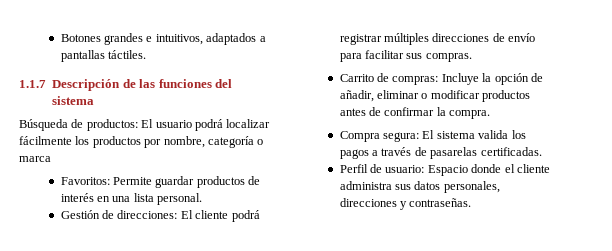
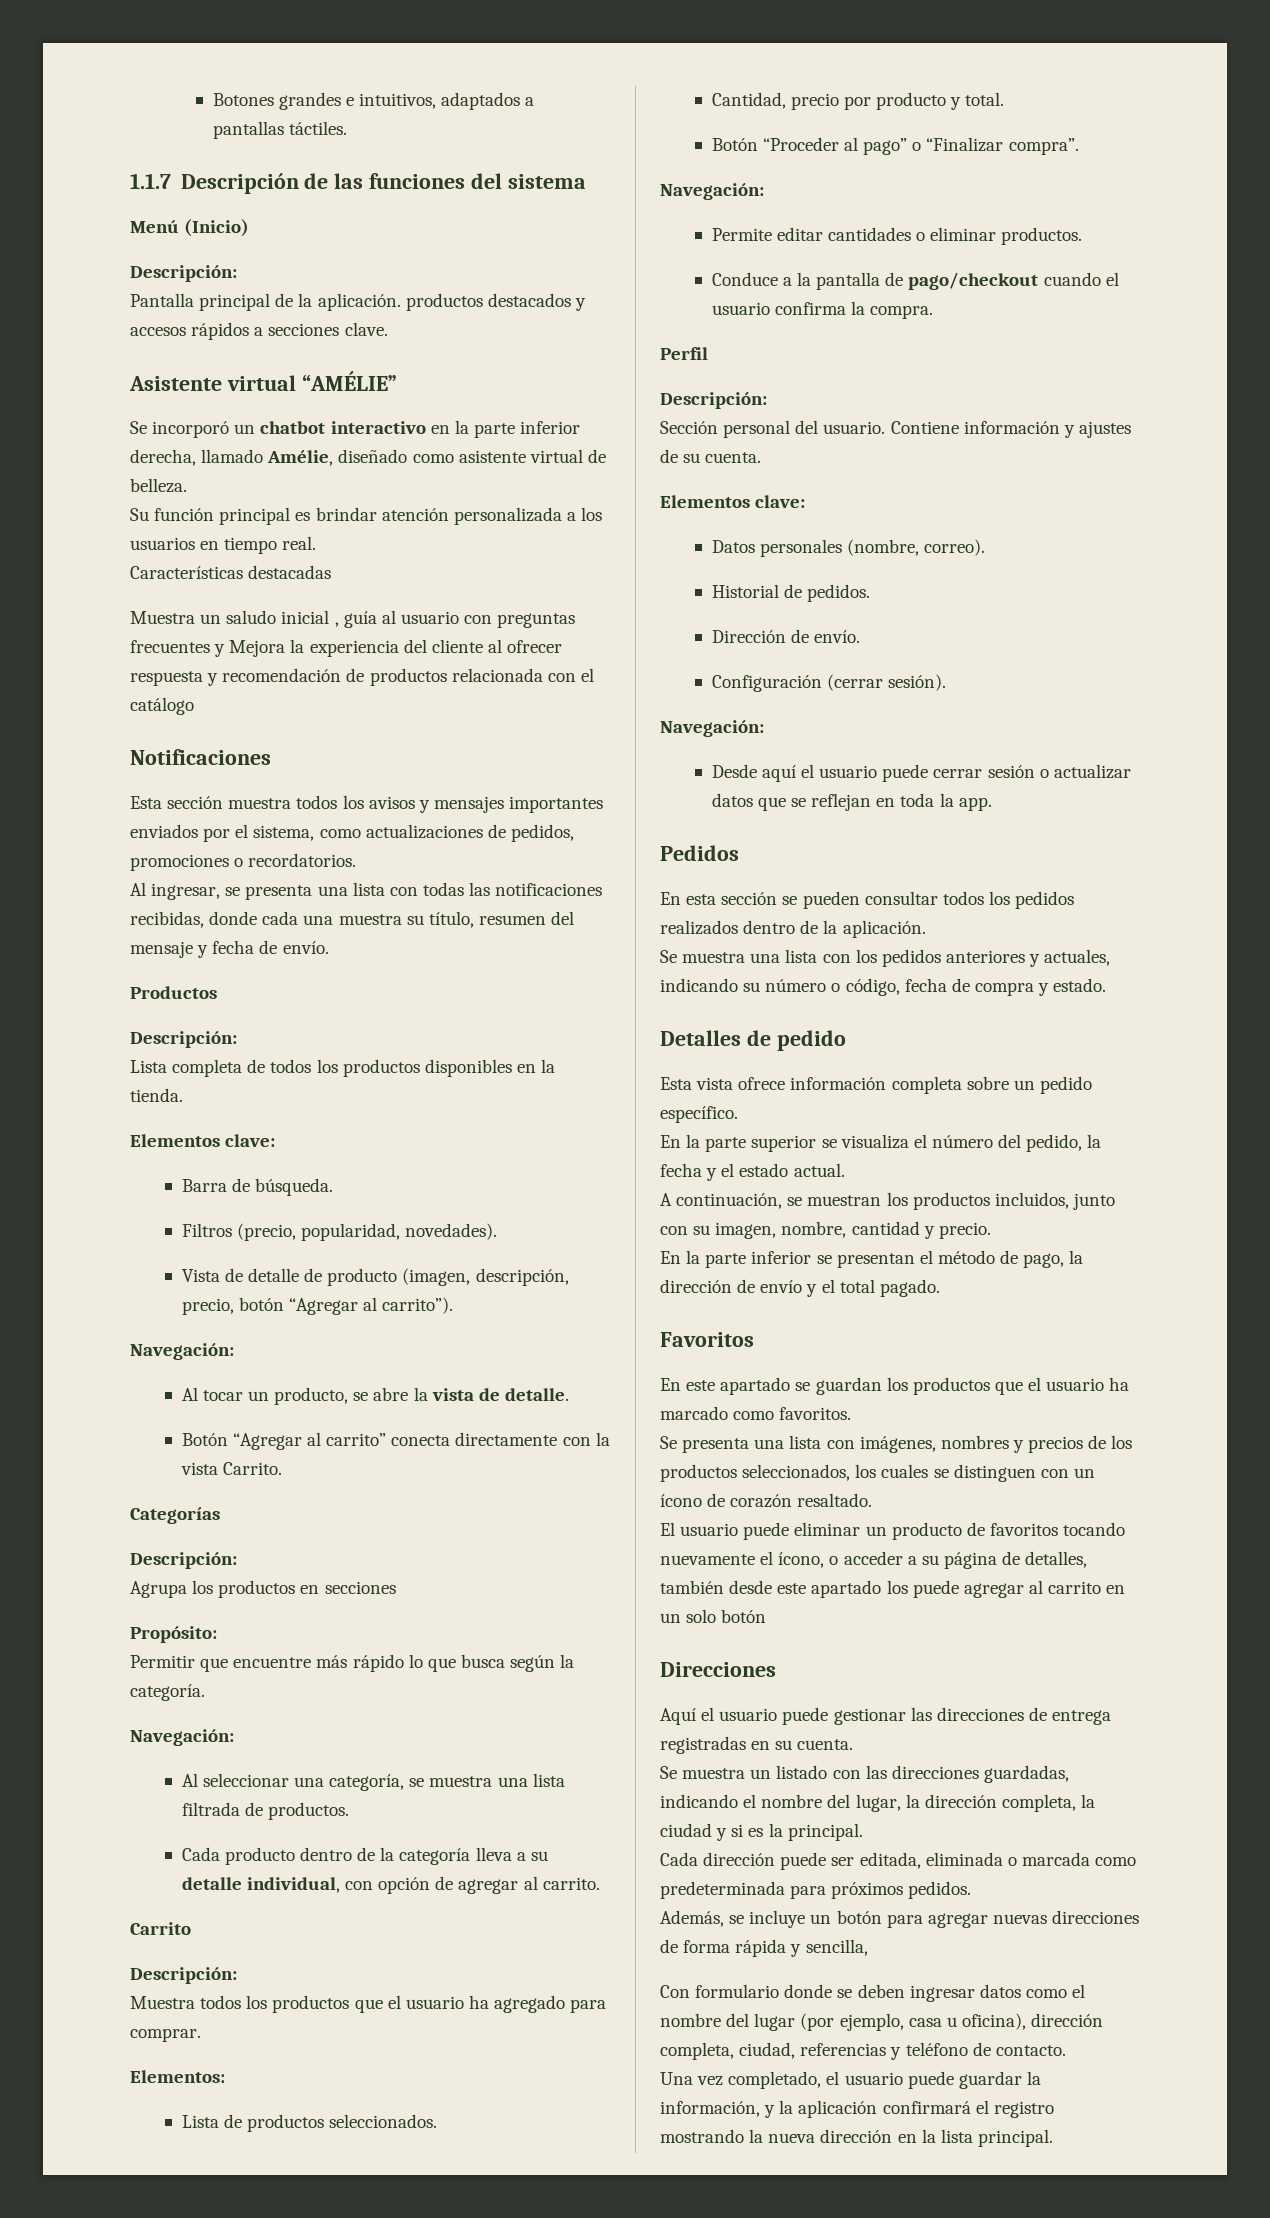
- Búsqueda de productos: El usuario podrá localizar fácilmente los productos por nombre, categoría o marca
- Favoritos: Permite guardar productos de interés en una lista personal.
- Gestión de direcciones: El cliente podrá registrar múltiples direcciones de envío para facilitar sus compras.
- Carrito de compras: Incluye la opción de añadir, eliminar o modificar productos antes de confirmar la compra.
- Compra segura: El sistema valida los pagos a través de pasarelas certificadas.
- Perfil de usuario: Espacio donde el cliente administra sus datos personales, direcciones y contraseñas.
+ Menú (Inicio)
+ Descripción:
+ Pantalla principal de la aplicación. productos destacados y accesos rápidos a secciones clave.
+ Asistente virtual “AMÉLIE”
+ Se incorporó un chatbot interactivo en la parte inferior derecha, llamado Amélie, diseñado como asistente virtual de belleza.
+ Su función principal es brindar atención personalizada a los usuarios en tiempo real.
+ Características destacadas
+ Muestra un saludo inicial , guía al usuario con preguntas frecuentes y Mejora la experiencia del cliente al ofrecer respuesta y recomendación de productos relacionada con el catálogo
+ Notificaciones
+ Esta sección muestra todos los avisos y mensajes importantes enviados por el sistema, como actualizaciones de pedidos, promociones o recordatorios.
+ Al ingresar, se presenta una lista con todas las notificaciones recibidas, donde cada una muestra su título, resumen del mensaje y fecha de envío.
+ Productos
+ Descripción:
+ Lista completa de todos los productos disponibles en la tienda.
+ Elementos clave:
+ Barra de búsqueda.
+ Filtros (precio, popularidad, novedades).
+ Vista de detalle de producto (imagen, descripción, precio, botón “Agregar al carrito”).
+ Navegación:
+ Al tocar un producto, se abre la vista de detalle.
+ Botón “Agregar al carrito” conecta directamente con la vista Carrito.
+ Categorías
+ Descripción:
+ Agrupa los productos en secciones
+ Propósito:
+ Permitir que encuentre más rápido lo que busca según la categoría.
+ Navegación:
+ Al seleccionar una categoría, se muestra una lista filtrada de productos.
+ Cada producto dentro de la categoría lleva a su detalle individual, con opción de agregar al carrito.
+ Carrito
+ Descripción:
+ Muestra todos los productos que el usuario ha agregado para comprar.
+ Elementos:
+ Lista de productos seleccionados.
+ Cantidad, precio por producto y total.
+ Botón “Proceder al pago” o “Finalizar compra”.
+ Navegación:
+ Permite editar cantidades o eliminar productos.
+ Conduce a la pantalla de pago/checkout cuando el usuario confirma la compra.
+ Perfil
+ Descripción:
+ Sección personal del usuario. Contiene información y ajustes de su cuenta.
+ Elementos clave:
+ Datos personales (nombre, correo).
+ Historial de pedidos.
+ Dirección de envío.
+ Configuración (cerrar sesión).
+ Navegación:
+ Desde aquí el usuario puede cerrar sesión o actualizar datos que se reflejan en toda la app.
+ Pedidos
+ En esta sección se pueden consultar todos los pedidos realizados dentro de la aplicación.
+ Se muestra una lista con los pedidos anteriores y actuales, indicando su número o código, fecha de compra y estado.
+ Detalles de pedido
+ Esta vista ofrece información completa sobre un pedido específico.
+ En la parte superior se visualiza el número del pedido, la fecha y el estado actual.
+ A continuación, se muestran los productos incluidos, junto con su imagen, nombre, cantidad y precio.
+ En la parte inferior se presentan el método de pago, la dirección de envío y el total pagado.
+ Favoritos
+ En este apartado se guardan los productos que el usuario ha marcado como favoritos.
+ Se presenta una lista con imágenes, nombres y precios de los productos seleccionados, los cuales se distinguen con un ícono de corazón resaltado.
+ El usuario puede eliminar un producto de favoritos tocando nuevamente el ícono, o acceder a su página de detalles, también desde este apartado los puede agregar al carrito en un solo botón
+ Direcciones
+ Aquí el usuario puede gestionar las direcciones de entrega registradas en su cuenta.
+ Se muestra un listado con las direcciones guardadas, indicando el nombre del lugar, la dirección completa, la ciudad y si es la principal.
+ Cada dirección puede ser editada, eliminada o marcada como predeterminada para próximos pedidos.
+ Además, se incluye un botón para agregar nuevas direcciones de forma rápida y sencilla,
+ Con formulario donde se deben ingresar datos como el nombre del lugar (por ejemplo, casa u oficina), dirección completa, ciudad, referencias y teléfono de contacto.
+ Una vez completado, el usuario puede guardar la información, y la aplicación confirmará el registro mostrando la nueva dirección en la lista principal.

